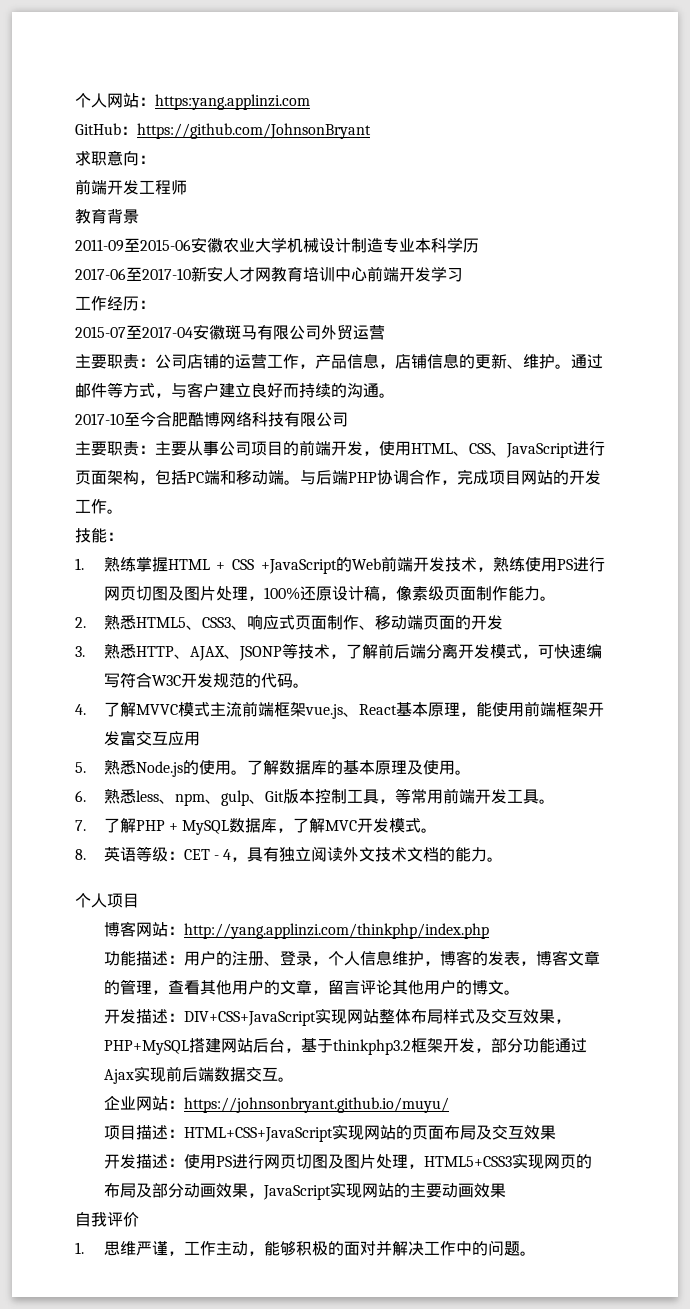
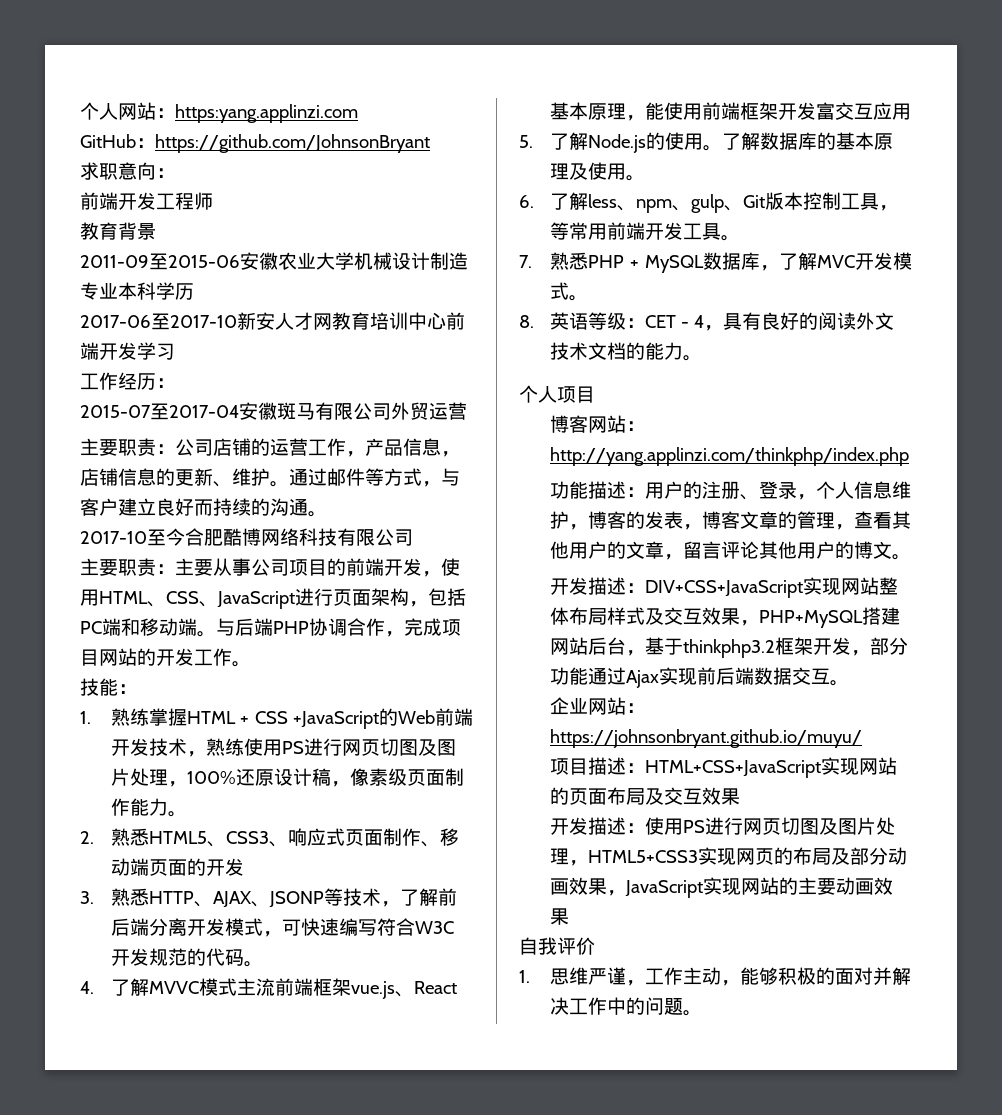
- 5.熟悉Node.js的使用。
+ 5.了解Node.js的使用。
- 6.熟悉less、npm、gulp、Git版本控制工具，等常用前端开发工具。
+ 6.了解less、npm、gulp、Git版本控制工具，等常用前端开发工具。
- 7.了解PHP + MySQL数据库，了解MVC开发模式。
+ 7.熟悉PHP + MySQL数据库，了解MVC开发模式。
- 8.英语等级：CET - 4，具有独立阅读外文技术文档的能力。
+ 8.英语等级：CET - 4，具有良好的阅读外文技术文档的能力。

